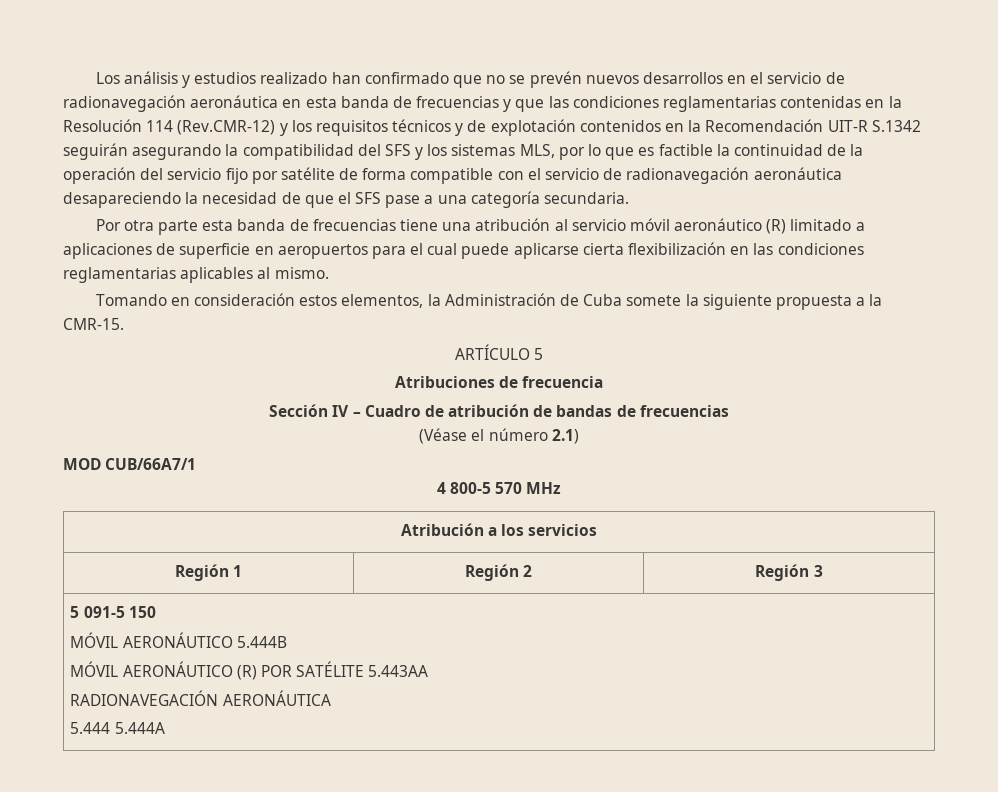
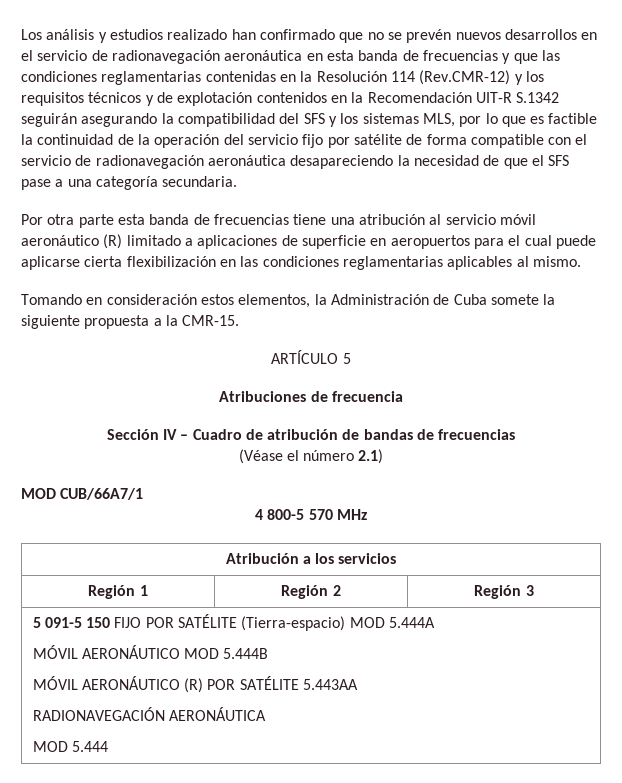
- 5 091-5 150
- MÓVIL AERONÁUTICO 5.444B
+ 5 091-5 150 FIJO POR SATÉLITE (Tierra-espacio) MOD 5.444A
+ MÓVIL AERONÁUTICO MOD 5.444B
  MÓVIL AERONÁUTICO (R) POR SATÉLITE 5.443AA
  RADIONAVEGACIÓN AERONÁUTICA
- 5.444 5.444A
+ MOD 5.444

